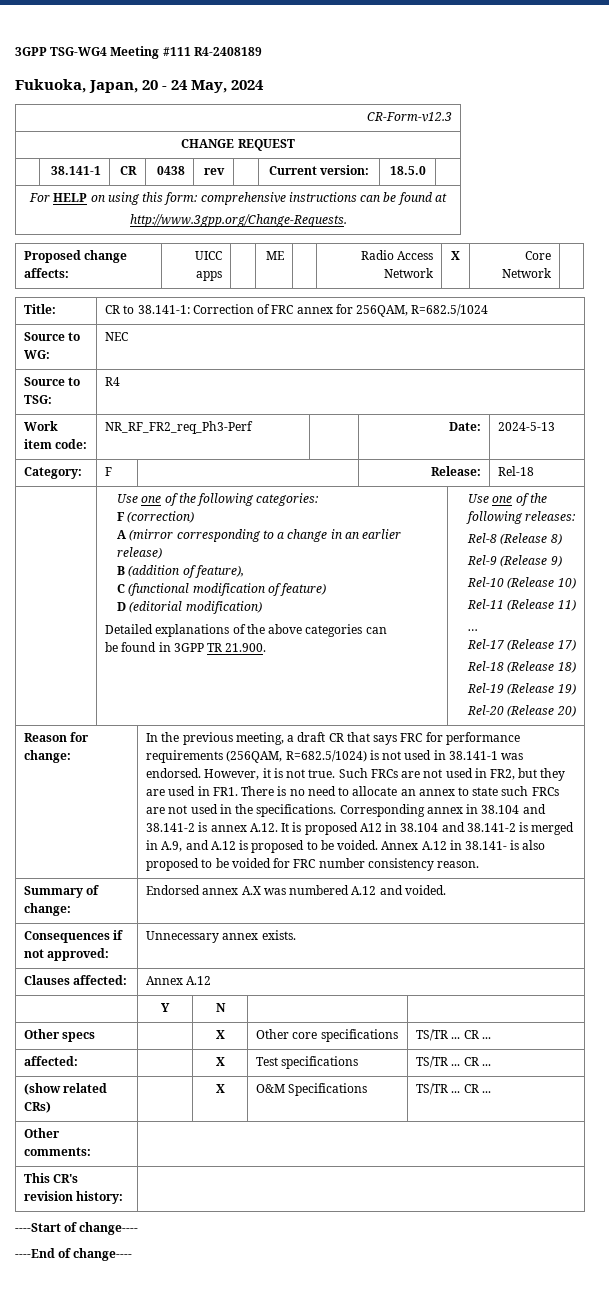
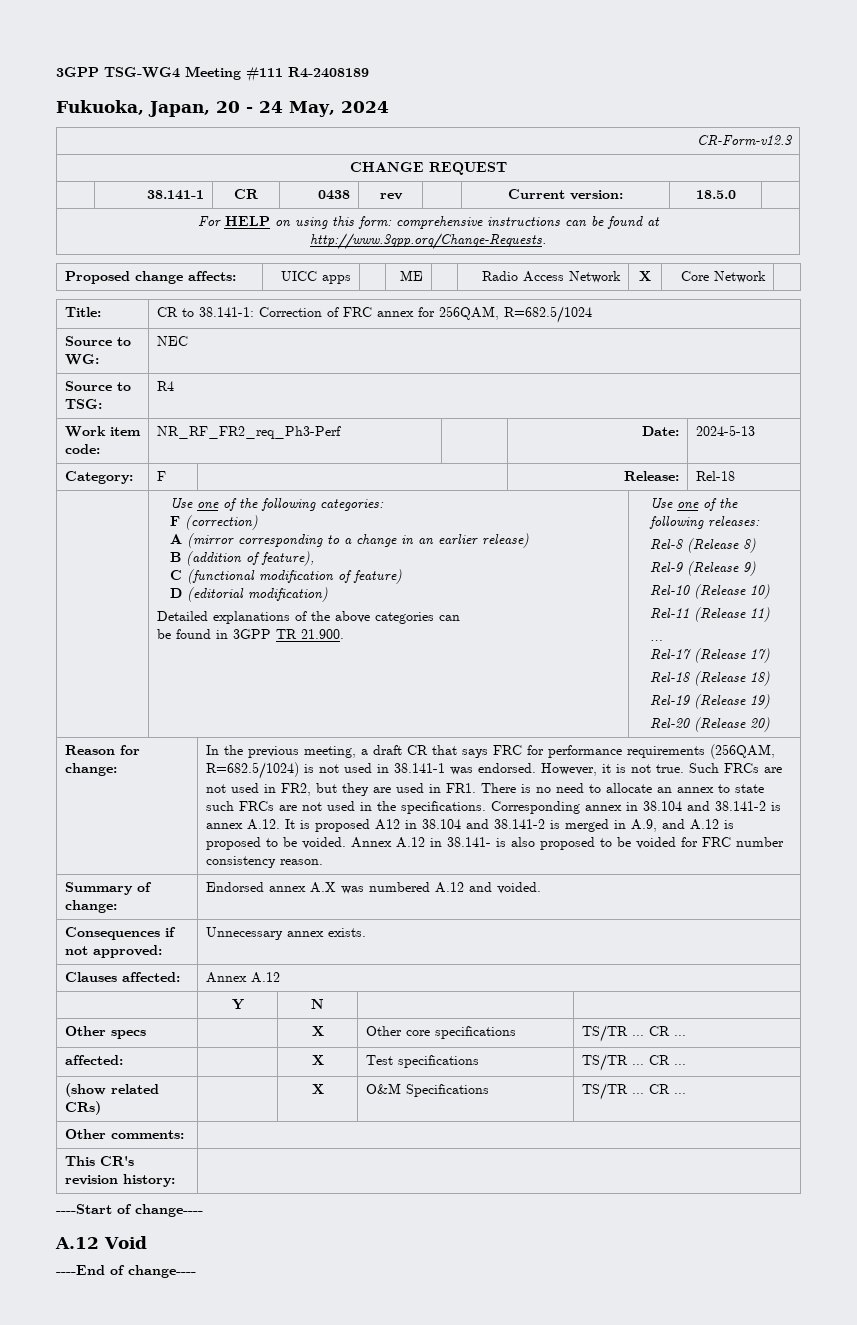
+ A.12 Void

